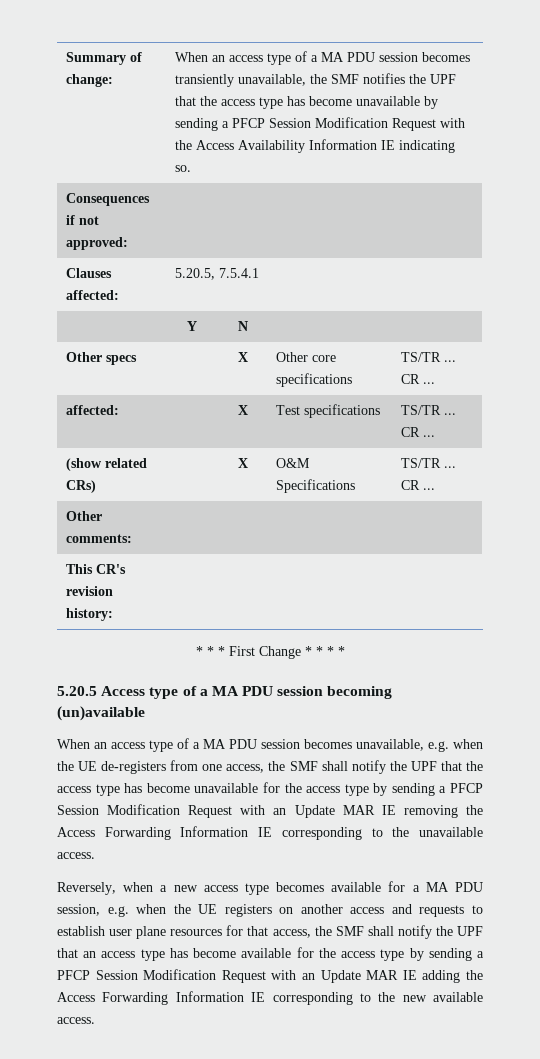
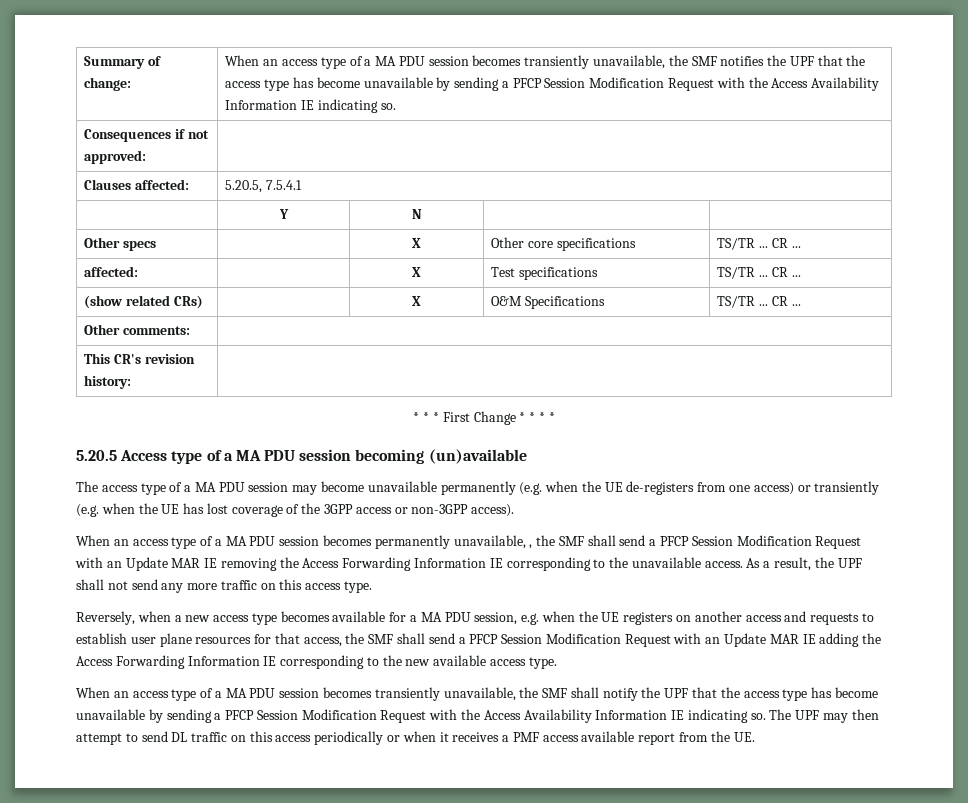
+ The access type of a MA PDU session may become unavailable permanently (e.g. when the UE de-registers from one access) or transiently (e.g. when the UE has lost coverage of the 3GPP access or non-3GPP access).
- When an access type of a MA PDU session becomes unavailable, e.g. when the UE de-registers from one access, the SMF shall notify the UPF that the access type has become unavailable for the access type by sending a PFCP Session Modification Request with an Update MAR IE removing the Access Forwarding Information IE corresponding to the unavailable access.
+ When an access type of a MA PDU session becomes permanently unavailable, , the SMF shall send a PFCP Session Modification Request with an Update MAR IE removing the Access Forwarding Information IE corresponding to the unavailable access. As a result, the UPF shall not send any more traffic on this access type.
- Reversely, when a new access type becomes available for a MA PDU session, e.g. when the UE registers on another access and requests to establish user plane resources for that access, the SMF shall notify the UPF that an access type has become available for the access type by sending a PFCP Session Modification Request with an Update MAR IE adding the Access Forwarding Information IE corresponding to the new available access.
+ Reversely, when a new access type becomes available for a MA PDU session, e.g. when the UE registers on another access and requests to establish user plane resources for that access, the SMF shall send a PFCP Session Modification Request with an Update MAR IE adding the Access Forwarding Information IE corresponding to the new available access type.
+ When an access type of a MA PDU session becomes transiently unavailable, the SMF shall notify the UPF that the access type has become unavailable by sending a PFCP Session Modification Request with the Access Availability Information IE indicating so. The UPF may then attempt to send DL traffic on this access periodically or when it receives a PMF access available report from the UE.

